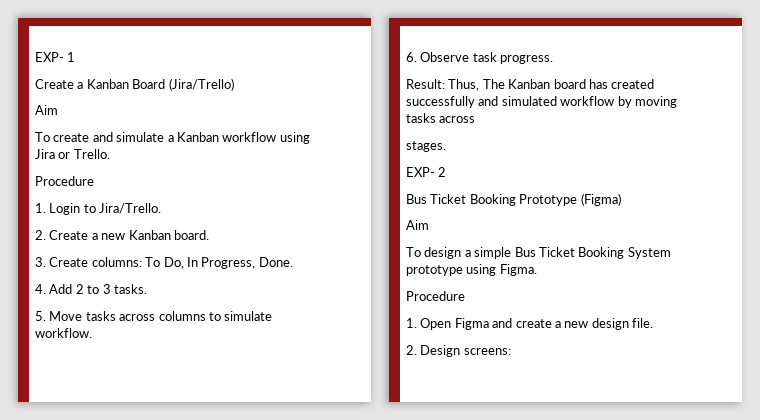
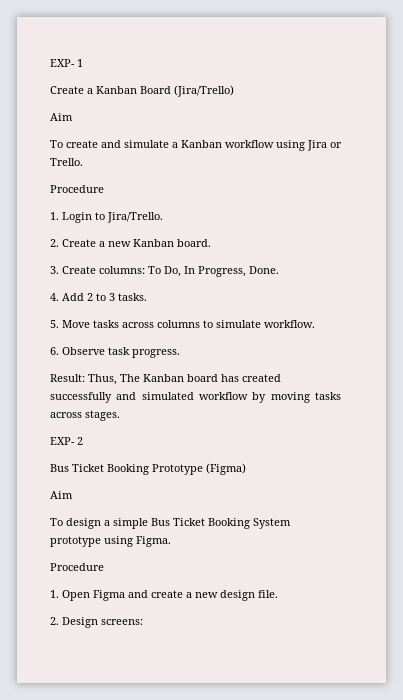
- Result: Thus, The Kanban board has created successfully and simulated workflow by moving tasks across
- stages.
+ Result: Thus, The Kanban board has created successfully and simulated workflow by moving tasks across stages.

